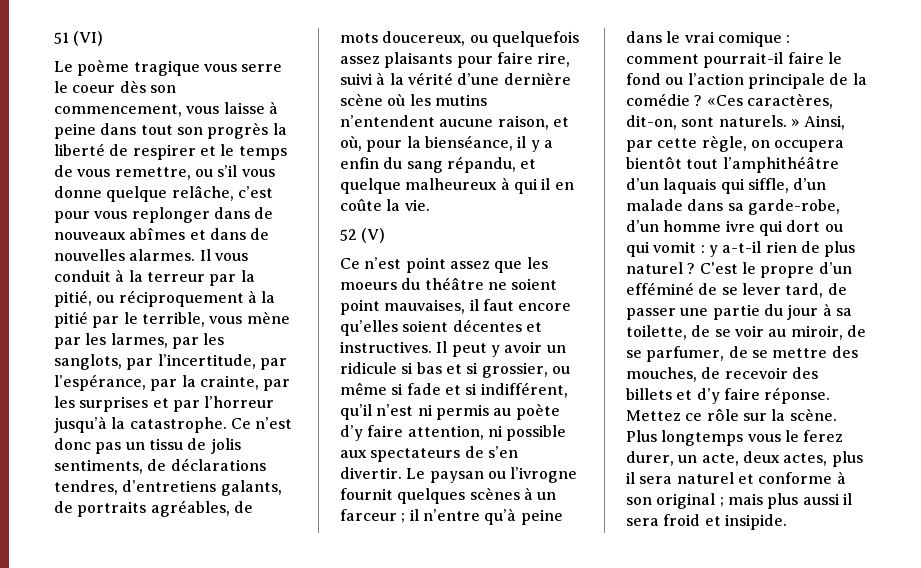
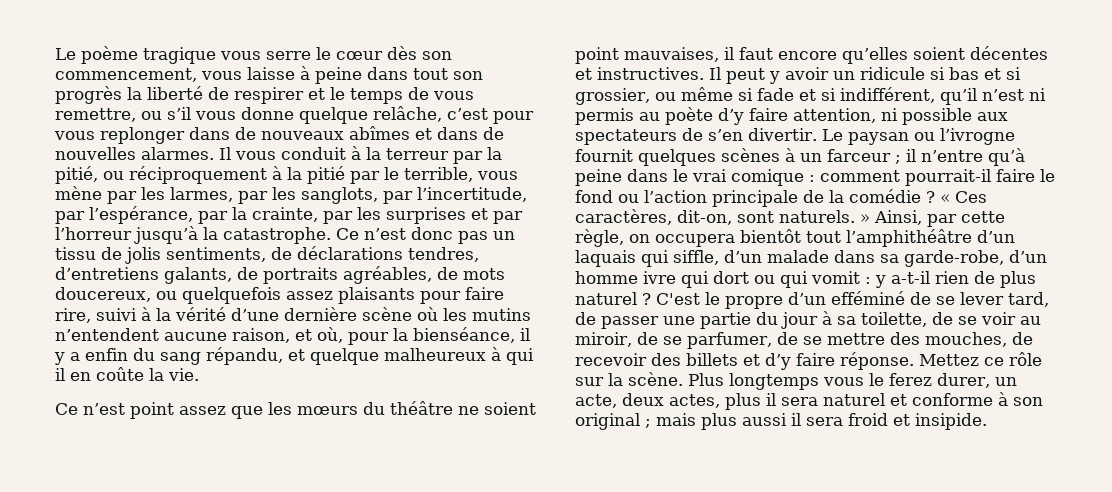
- 51 (VI)
- Le poème tragique vous serre le coeur dès son commencement, vous laisse à peine dans tout son progrès la liberté de respirer et le temps de vous remettre, ou s’il vous donne quelque relâche, c’est pour vous replonger dans de nouveaux abîmes et dans de nouvelles alarmes.
+ Le poème tragique vous serre le cœur dès son commencement, vous laisse à peine dans tout son progrès la liberté de respirer et le temps de vous remettre, ou s’il vous donne quelque relâche, c’est pour vous replonger dans de nouveaux abîmes et dans de nouvelles alarmes.
- 52 (V)
- Ce n’est point assez que les moeurs du théâtre ne soient point mauvaises, il faut encore qu’elles soient décentes et instructives.
+ Ce n’est point assez que les mœurs du théâtre ne soient point mauvaises, il faut encore qu’elles soient décentes et instructives.
- «Ces caractères, dit-on, sont naturels. » Ainsi, par cette règle, on occupera bientôt tout l’amphithéâtre d’un laquais qui siffle, d’un malade dans sa garde-robe, d’un homme ivre qui dort ou qui vomit : y a-t-il rien de plus naturel ?
+ « Ces caractères, dit-on, sont naturels. » Ainsi, par cette règle, on occupera bientôt tout l’amphithéâtre d’un laquais qui siffle, d’un malade dans sa garde-robe, d’un homme ivre qui dort ou qui vomit : y a-t-il rien de plus naturel ?

